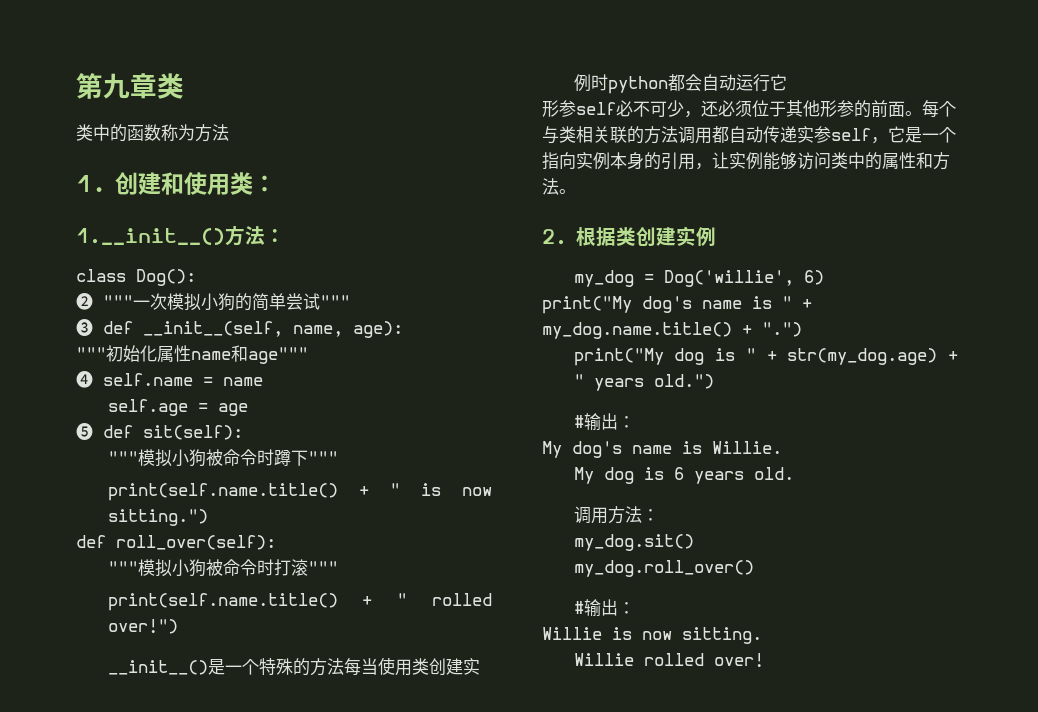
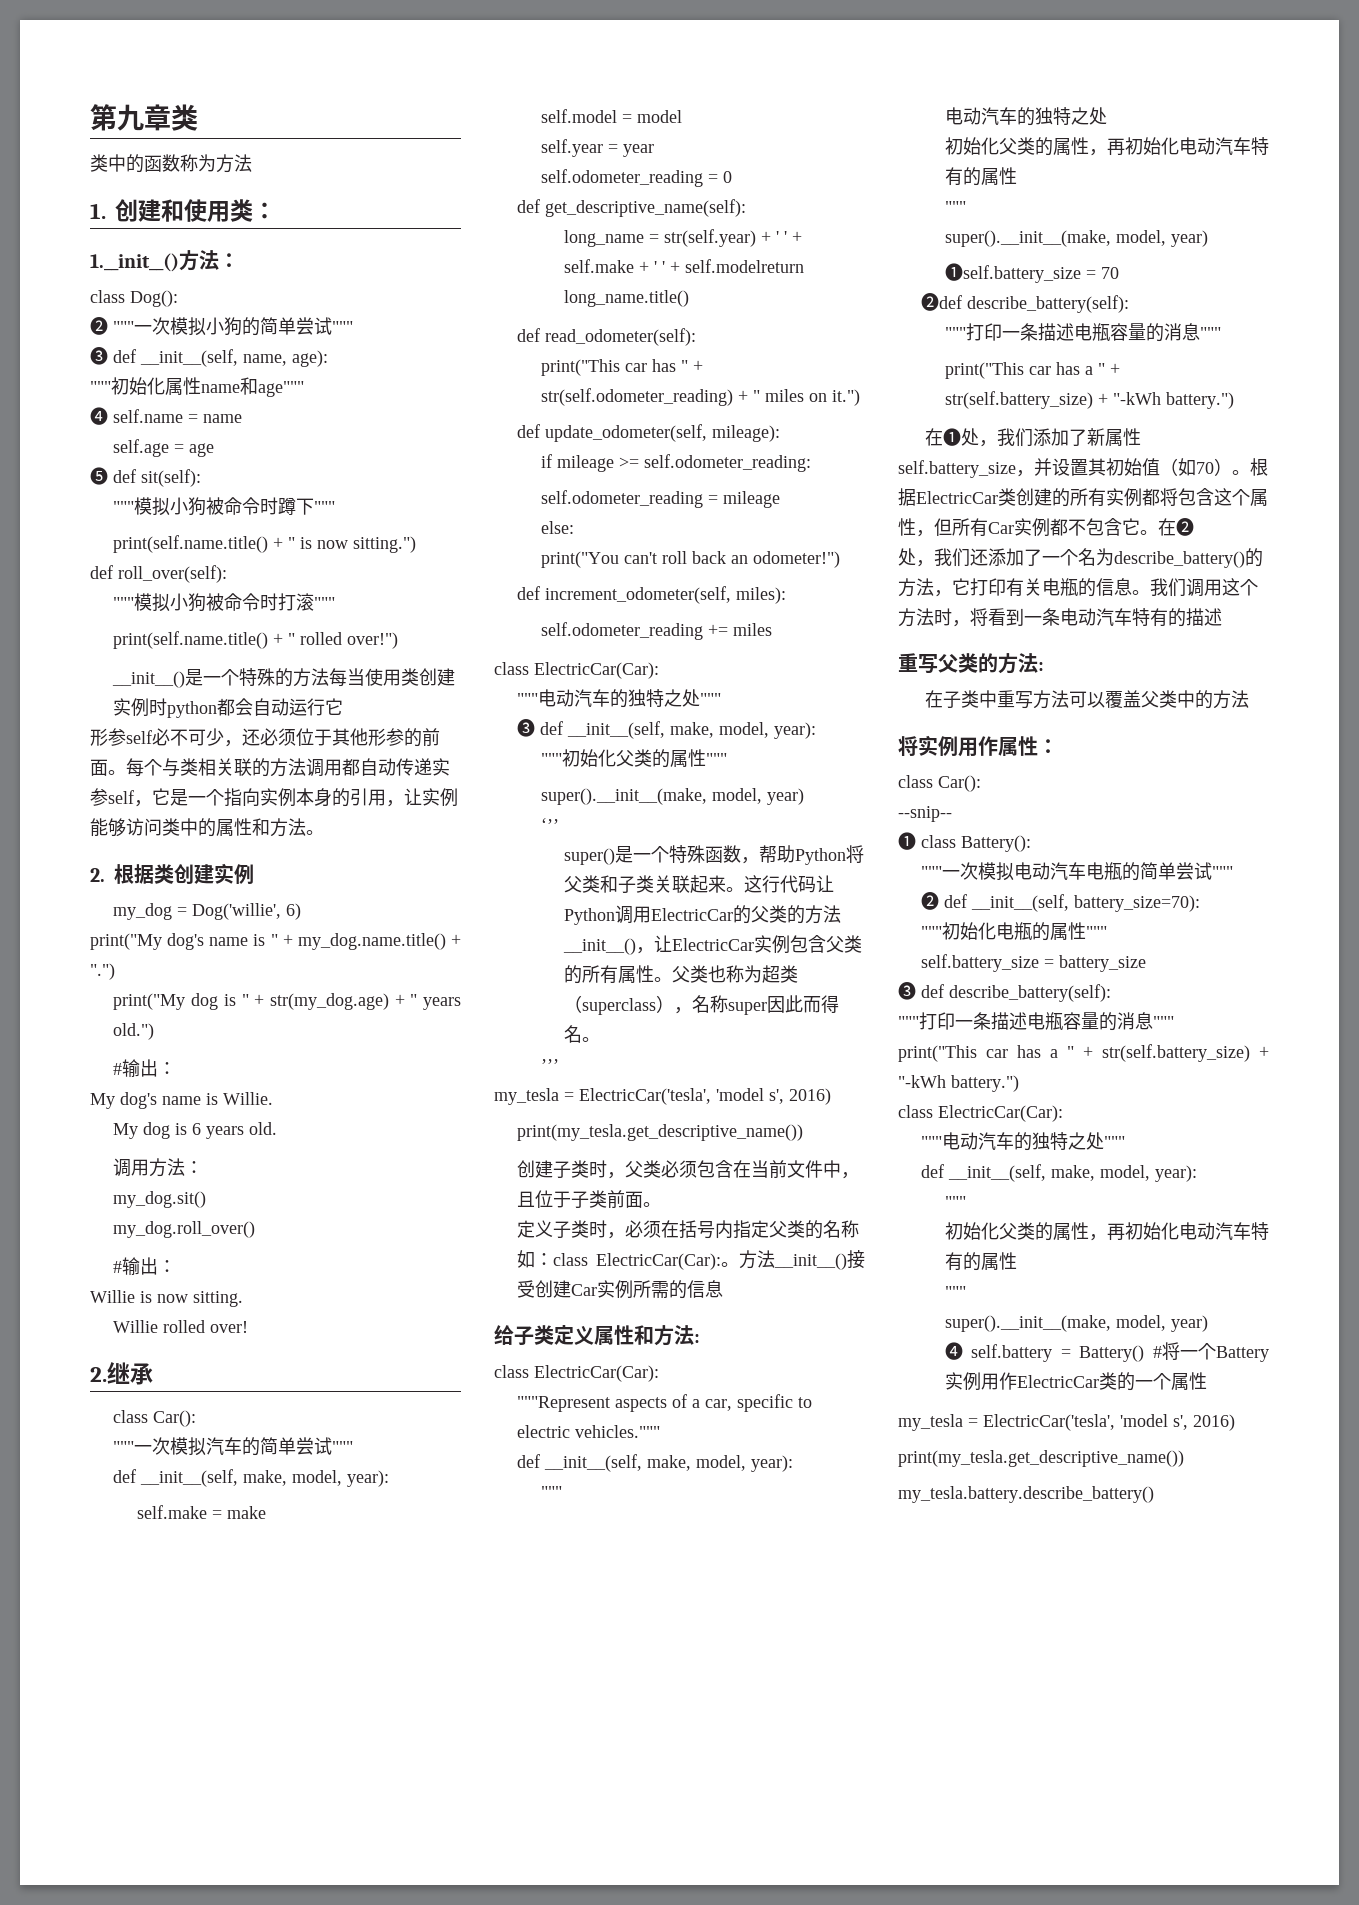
+ 2.继承
+ class Car():
+ """一次模拟汽车的简单尝试"""
+ def __init__(self, make, model, year):
+ self.make = make
+ self.model = model
+ self.year = year
+ self.odometer_reading = 0
+ def get_descriptive_name(self):
+ long_name = str(self.year) + ' ' + self.make + ' ' + self.modelreturn long_name.title()
+ def read_odometer(self):
+ print("This car has " + str(self.odometer_reading) + " miles on it.")
+ def update_odometer(self, mileage):
+ if mileage >= self.odometer_reading:
+ self.odometer_reading = mileage
+ else:
+ print("You can't roll back an odometer!")
+ def increment_odometer(self, miles):
+ self.odometer_reading += miles
+ class ElectricCar(Car):
+ """电动汽车的独特之处"""
+ ❸ def __init__(self, make, model, year):
+ """初始化父类的属性"""
+ super().__init__(make, model, year)
+ ‘’’
+ super()是一个特殊函数，帮助Python将父类和子类关联起来。这行代码让Python调用ElectricCar的父类的方法__init__()，让ElectricCar实例包含父类的所有属性。父类也称为超类（superclass），名称super因此而得名。
+ ’’’
+ my_tesla = ElectricCar('tesla', 'model s', 2016)
+ print(my_tesla.get_descriptive_name())
+ 创建子类时，父类必须包含在当前文件中，且位于子类前面。
+ 定义子类时，必须在括号内指定父类的名称如：class ElectricCar(Car):。方法__init__()接受创建Car实例所需的信息
+ 给子类定义属性和方法:
+ class ElectricCar(Car):
+ """Represent aspects of a car, specific to electric vehicles."""
+ def __init__(self, make, model, year):
+ """
+ 电动汽车的独特之处
+ 初始化父类的属性，再初始化电动汽车特有的属性
+ """
+ super().__init__(make, model, year)
+ ❶self.battery_size = 70
+ ❷def describe_battery(self):
+ """打印一条描述电瓶容量的消息"""
+ print("This car has a " + str(self.battery_size) + "-kWh battery.")
+ 在❶处，我们添加了新属性self.battery_size，并设置其初始值（如70）。根据ElectricCar类创建的所有实例都将包含这个属性，但所有Car实例都不包含它。在❷
+ 处，我们还添加了一个名为describe_battery()的方法，它打印有关电瓶的信息。我们调用这个方法时，将看到一条电动汽车特有的描述
+ 重写父类的方法:
+ 在子类中重写方法可以覆盖父类中的方法
+ 将实例用作属性：
+ class Car():
+ --snip--
+ ❶ class Battery():
+ """一次模拟电动汽车电瓶的简单尝试"""
+ ❷ def __init__(self, battery_size=70):
+ """初始化电瓶的属性"""
+ self.battery_size = battery_size
+ ❸ def describe_battery(self):
+ """打印一条描述电瓶容量的消息"""
+ print("This car has a " + str(self.battery_size) + "-kWh battery.")
+ class ElectricCar(Car):
+ """电动汽车的独特之处"""
+ def __init__(self, make, model, year):
+ """
+ 初始化父类的属性，再初始化电动汽车特有的属性
+ """
+ super().__init__(make, model, year)
+ ❹ self.battery = Battery() #将一个Battery实例用作ElectricCar类的一个属性
+ my_tesla = ElectricCar('tesla', 'model s', 2016)
+ print(my_tesla.get_descriptive_name())
+ my_tesla.battery.describe_battery()

